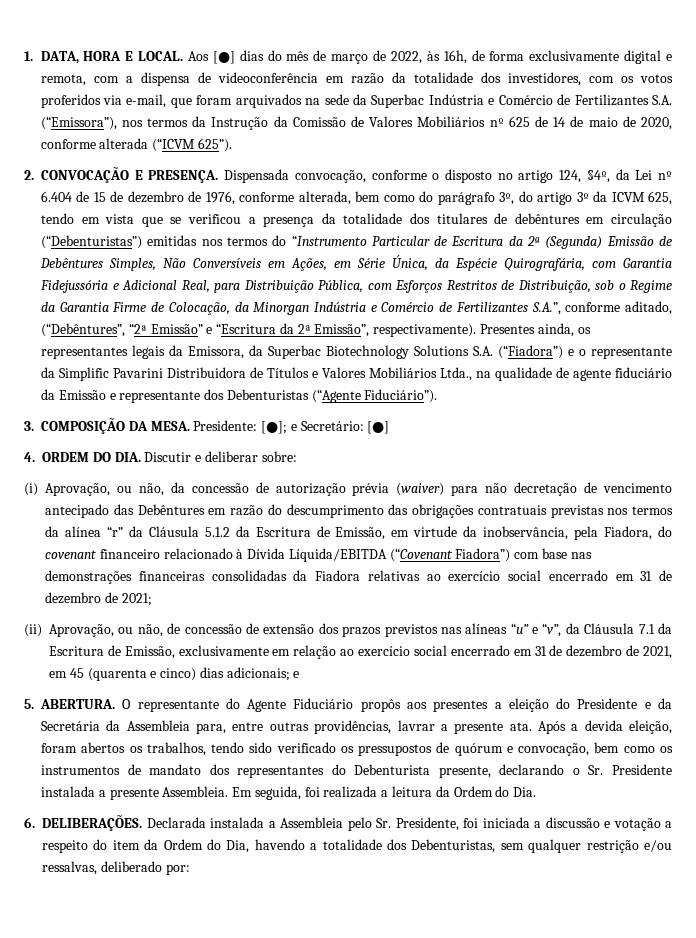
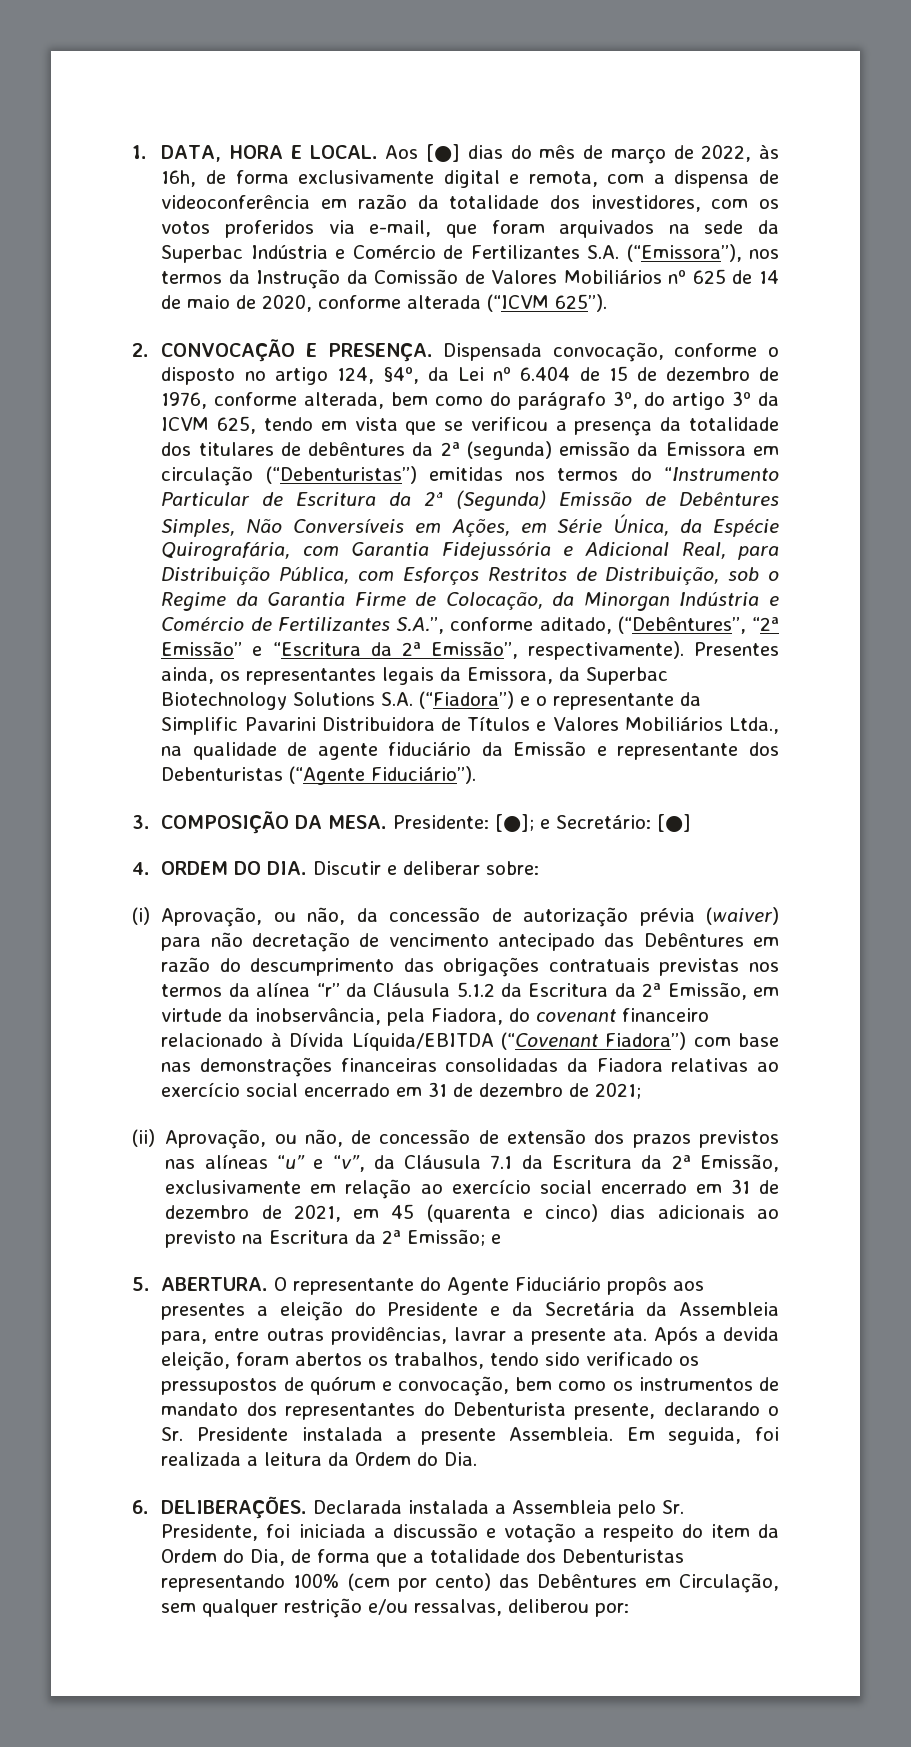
- Dispensada convocação, conforme o disposto no artigo 124, §4º, da Lei nº 6.404 de 15 de dezembro de 1976, conforme alterada, bem como do parágrafo 3º, do artigo 3º da ICVM 625, tendo em vista que se verificou a presença da totalidade dos titulares de debêntures em circulação (“Debenturistas”) emitidas nos termos do “Instrumento Particular de Escritura da 2ª (Segunda) Emissão de Debêntures Simples, Não Conversíveis em Ações, em Série Única, da Espécie Quirografária, com Garantia Fidejussória e Adicional Real, para Distribuição Pública, com Esforços Restritos de Distribuição, sob o Regime da Garantia Firme de Colocação, da Minorgan Indústria e Comércio de Fertilizantes S.A.”, conforme aditado, (“Debêntures”, “2ª Emissão” e “Escritura da 2ª Emissão”, respectivamente).
+ Dispensada convocação, conforme o disposto no artigo 124, §4º, da Lei nº 6.404 de 15 de dezembro de 1976, conforme alterada, bem como do parágrafo 3º, do artigo 3º da ICVM 625, tendo em vista que se verificou a presença da totalidade dos titulares de debêntures da 2ª (segunda) emissão da Emissora em circulação (“Debenturistas”) emitidas nos termos do “Instrumento Particular de Escritura da 2ª (Segunda) Emissão de Debêntures Simples, Não Conversíveis em Ações, em Série Única, da Espécie Quirografária, com Garantia Fidejussória e Adicional Real, para Distribuição Pública, com Esforços Restritos de Distribuição, sob o Regime da Garantia Firme de Colocação, da Minorgan Indústria e Comércio de Fertilizantes S.A.”, conforme aditado, (“Debêntures”, “2ª Emissão” e “Escritura da 2ª Emissão”, respectivamente).
- (i) Aprovação, ou não, da concessão de autorização prévia (waiver) para não decretação de vencimento antecipado das Debêntures em razão do descumprimento das obrigações contratuais previstas nos termos da alínea “r” da Cláusula 5.1.2 da Escritura de Emissão, em virtude da inobservância, pela Fiadora, do covenant financeiro relacionado à Dívida Líquida/EBITDA (“Covenant Fiadora”) com base nas demonstrações financeiras consolidadas da Fiadora relativas ao exercício social encerrado em 31 de dezembro de 2021;
+ (i) Aprovação, ou não, da concessão de autorização prévia (waiver) para não decretação de vencimento antecipado das Debêntures em razão do descumprimento das obrigações contratuais previstas nos termos da alínea “r” da Cláusula 5.1.2 da Escritura da 2ª Emissão, em virtude da inobservância, pela Fiadora, do covenant financeiro relacionado à Dívida Líquida/EBITDA (“Covenant Fiadora”) com base nas demonstrações financeiras consolidadas da Fiadora relativas ao exercício social encerrado em 31 de dezembro de 2021;
- (ii) Aprovação, ou não, de concessão de extensão dos prazos previstos nas alíneas “u” e “v”, da Cláusula 7.1 da Escritura de Emissão, exclusivamente em relação ao exercício social encerrado em 31 de dezembro de 2021, em 45 (quarenta e cinco) dias adicionais; e
+ (ii) Aprovação, ou não, de concessão de extensão dos prazos previstos nas alíneas “u” e “v”, da Cláusula 7.1 da Escritura da 2ª Emissão, exclusivamente em relação ao exercício social encerrado em 31 de dezembro de 2021, em 45 (quarenta e cinco) dias adicionais ao previsto na Escritura da 2ª Emissão; e
- Declarada instalada a Assembleia pelo Sr. Presidente, foi iniciada a discussão e votação a respeito do item da Ordem do Dia, havendo a totalidade dos Debenturistas, sem qualquer restrição e/ou ressalvas, deliberado por:
+ Declarada instalada a Assembleia pelo Sr. Presidente, foi iniciada a discussão e votação a respeito do item da Ordem do Dia, de forma que a totalidade dos Debenturistas representando 100% (cem por cento) das Debêntures em Circulação, sem qualquer restrição e/ou ressalvas, deliberou por:

